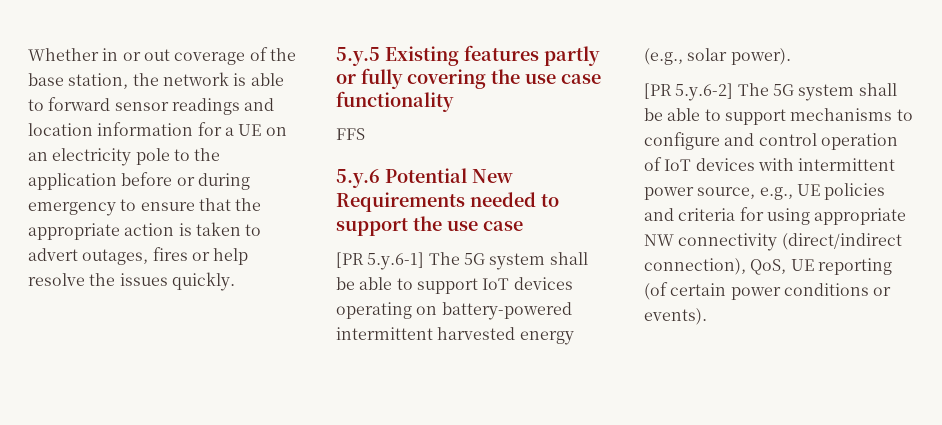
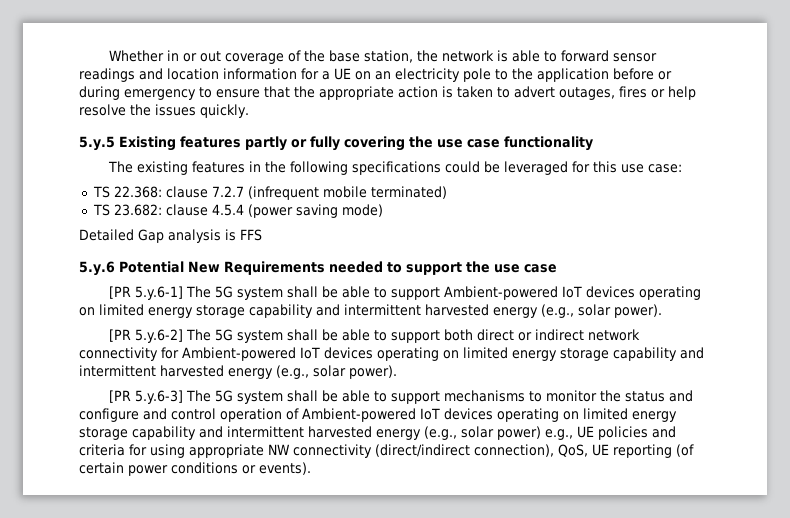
- FFS
+ The existing features in the following specifications could be leveraged for this use case:
+ TS 22.368: clause 7.2.7 (infrequent mobile terminated)
+ TS 23.682: clause 4.5.4 (power saving mode)
+ Detailed Gap analysis is FFS
- [PR 5.y.6-1] The 5G system shall be able to support IoT devices operating on battery-powered intermittent harvested energy (e.g., solar power).
+ [PR 5.y.6-1] The 5G system shall be able to support Ambient-powered IoT devices operating on limited energy storage capability and intermittent harvested energy (e.g., solar power).
- [PR 5.y.6-2] The 5G system shall be able to support mechanisms to configure and control operation of IoT devices with intermittent power source, e.g., UE policies and criteria for using appropriate NW connectivity (direct/indirect connection), QoS, UE reporting (of certain power conditions or events).
+ [PR 5.y.6-2] The 5G system shall be able to support both direct or indirect network connectivity for Ambient-powered IoT devices operating on limited energy storage capability and intermittent harvested energy (e.g., solar power).
+ [PR 5.y.6-3] The 5G system shall be able to support mechanisms to monitor the status and configure and control operation of Ambient-powered IoT devices operating on limited energy storage capability and intermittent harvested energy (e.g., solar power) e.g., UE policies and criteria for using appropriate NW connectivity (direct/indirect connection), QoS, UE reporting (of certain power conditions or events).

